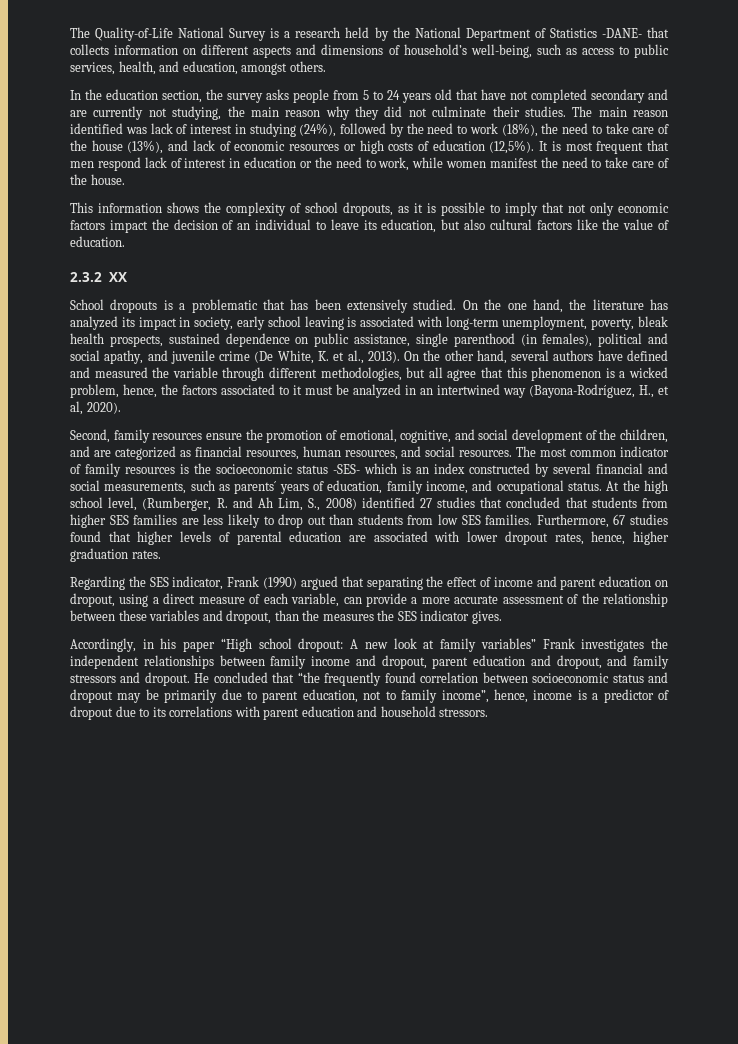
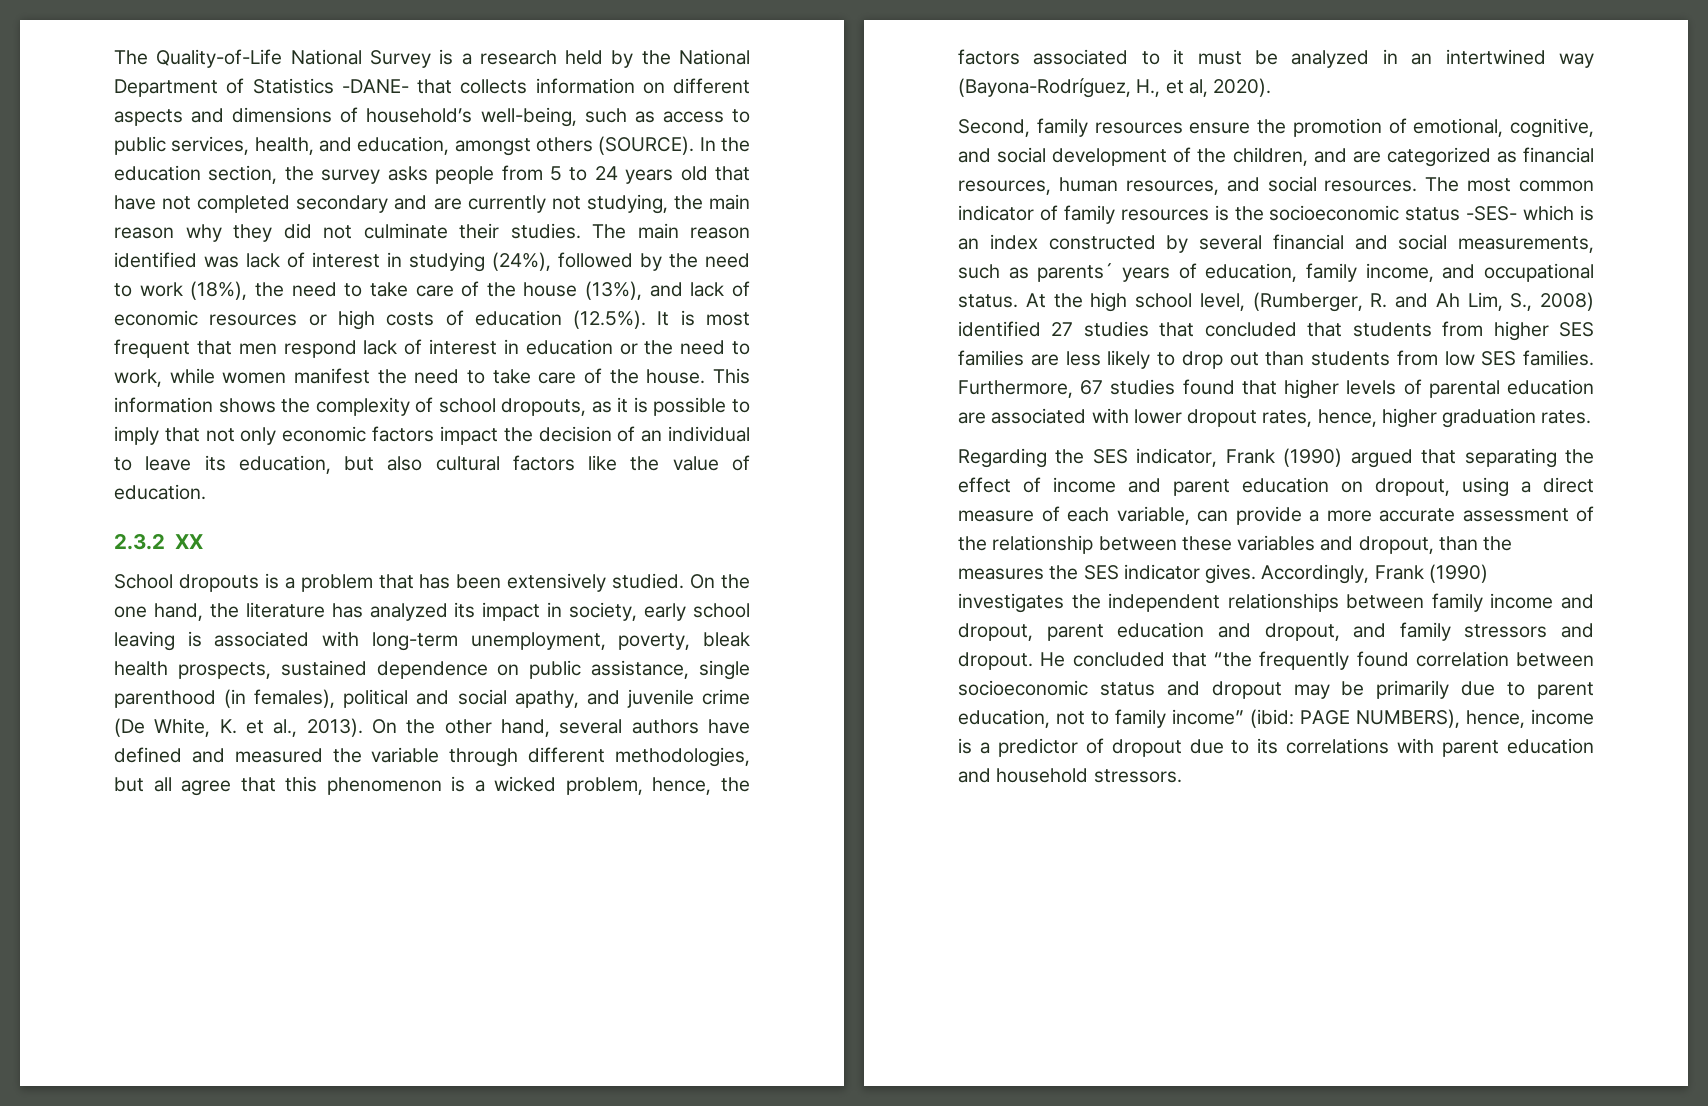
- The Quality-of-Life National Survey is a research held by the National Department of Statistics -DANE- that collects information on different aspects and dimensions of household’s well-being, such as access to public services, health, and education, amongst others.
- In the education section, the survey asks people from 5 to 24 years old that have not completed secondary and are currently not studying, the main reason why they did not culminate their studies.
+ The Quality-of-Life National Survey is a research held by the National Department of Statistics -DANE- that collects information on different aspects and dimensions of household’s well-being, such as access to public services, health, and education, amongst others (SOURCE). In the education section, the survey asks people from 5 to 24 years old that have not completed secondary and are currently not studying, the main reason why they did not culminate their studies.
- The main reason identified was lack of interest in studying (24%), followed by the need to work (18%), the need to take care of the house (13%), and lack of economic resources or high costs of education (12,5%). It is most frequent that men respond lack of interest in education or the need to work, while women manifest the need to take care of the house.
- This information shows the complexity of school dropouts, as it is possible to imply that not only economic factors impact the decision of an individual to leave its education, but also cultural factors like the value of education.
+ The main reason identified was lack of interest in studying (24%), followed by the need to work (18%), the need to take care of the house (13%), and lack of economic resources or high costs of education (12.5%). It is most frequent that men respond lack of interest in education or the need to work, while women manifest the need to take care of the house. This information shows the complexity of school dropouts, as it is possible to imply that not only economic factors impact the decision of an individual to leave its education, but also cultural factors like the value of education.
- School dropouts is a problematic that has been extensively studied.
+ School dropouts is a problem that has been extensively studied.
- Regarding the SES indicator, Frank (1990) argued that separating the effect of income and parent education on dropout, using a direct measure of each variable, can provide a more accurate assessment of the relationship between these variables and dropout, than the measures the SES indicator gives.
- Accordingly, in his paper “High school dropout: A new look at family variables” Frank investigates the independent relationships between family income and dropout, parent education and dropout, and family stressors and dropout.
+ Regarding the SES indicator, Frank (1990) argued that separating the effect of income and parent education on dropout, using a direct measure of each variable, can provide a more accurate assessment of the relationship between these variables and dropout, than the measures the SES indicator gives. Accordingly, Frank (1990) investigates the independent relationships between family income and dropout, parent education and dropout, and family stressors and dropout.
- He concluded that “the frequently found correlation between socioeconomic status and dropout may be primarily due to parent education, not to family income”, hence, income is a predictor of dropout due to its correlations with parent education and household stressors.
+ He concluded that “the frequently found correlation between socioeconomic status and dropout may be primarily due to parent education, not to family income” (ibid: PAGE NUMBERS), hence, income is a predictor of dropout due to its correlations with parent education and household stressors.

